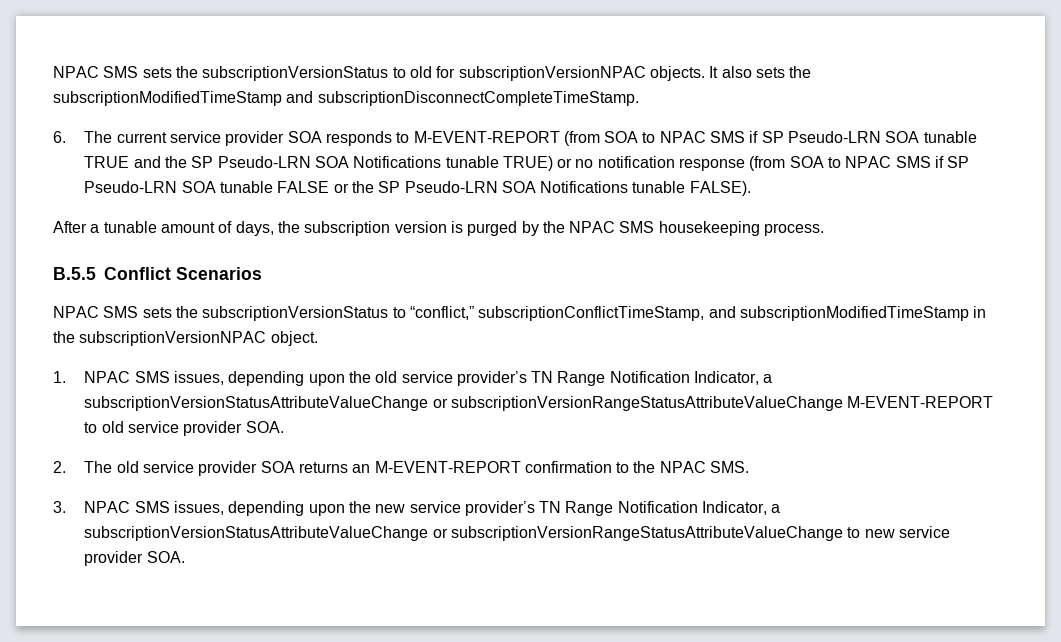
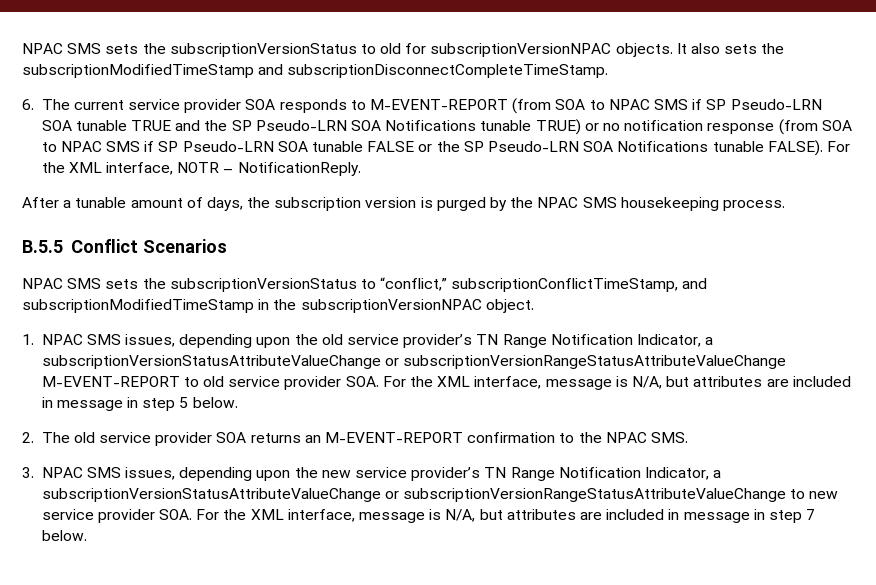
+ For the XML interface, NOTR – NotificationReply.
- 1. NPAC SMS issues, depending upon the old service provider’s TN Range Notification Indicator, a subscriptionVersionStatusAttributeValueChange or subscriptionVersionRangeStatusAttributeValueChange M-EVENT-REPORT to old service provider SOA.
+ 1. NPAC SMS issues, depending upon the old service provider’s TN Range Notification Indicator, a subscriptionVersionStatusAttributeValueChange or subscriptionVersionRangeStatusAttributeValueChange M-EVENT-REPORT to old service provider SOA. For the XML interface, message is N/A, but attributes are included in message in step 5 below.
- 3. NPAC SMS issues, depending upon the new service provider’s TN Range Notification Indicator, a subscriptionVersionStatusAttributeValueChange or subscriptionVersionRangeStatusAttributeValueChange to new service provider SOA.
+ 3. NPAC SMS issues, depending upon the new service provider’s TN Range Notification Indicator, a subscriptionVersionStatusAttributeValueChange or subscriptionVersionRangeStatusAttributeValueChange to new service provider SOA. For the XML interface, message is N/A, but attributes are included in message in step 7 below.

